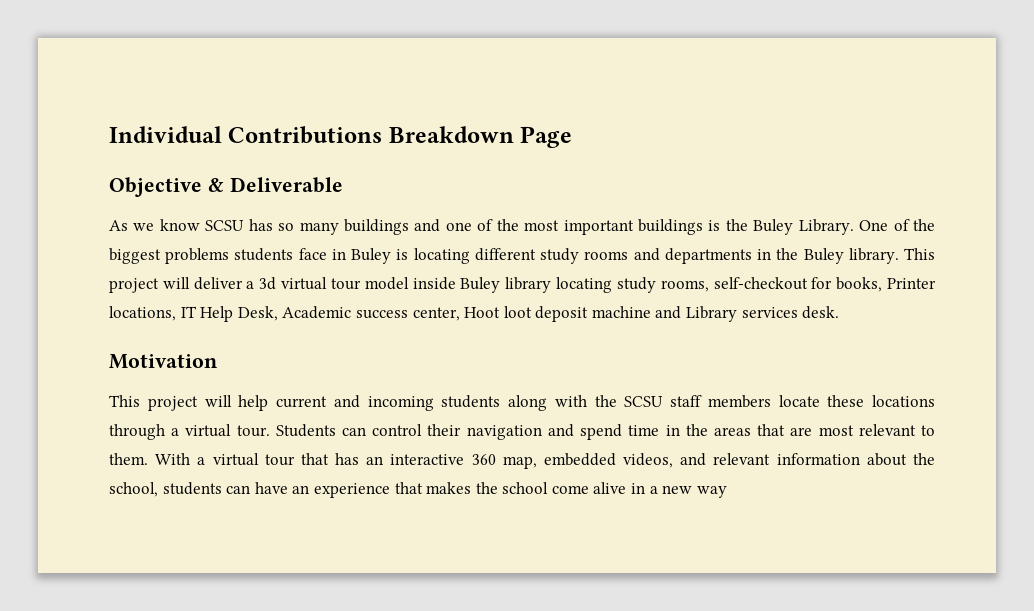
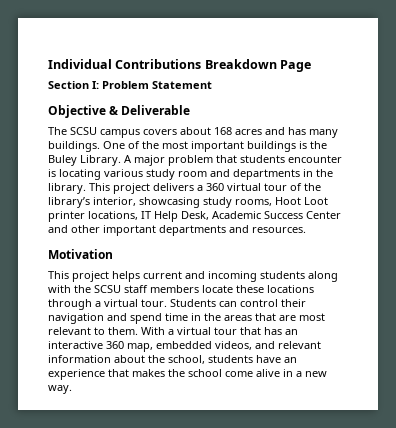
+ Section I: Problem Statement
- As we know SCSU has so many buildings and one of the most important buildings is the Buley Library.
+ The SCSU campus covers about 168 acres and has many buildings. One of the most important buildings is the Buley Library.
- One of the biggest problems students face in Buley is locating different study rooms and departments in the Buley library.
+ A major problem that students encounter is locating various study room and departments in the library.
- This project will deliver a 3d virtual tour model inside Buley library locating study rooms, self-checkout for books, Printer locations, IT Help Desk, Academic success center, Hoot loot deposit machine and Library services desk.
+ This project delivers a 360 virtual tour of the library’s interior, showcasing study rooms, Hoot Loot printer locations, IT Help Desk, Academic Success Center and other important departments and resources.
- This project will help current and incoming students along with the SCSU staff members locate these locations through a virtual tour.
+ This project helps current and incoming students along with the SCSU staff members locate these locations through a virtual tour.
- With a virtual tour that has an interactive 360 map, embedded videos, and relevant information about the school, students can have an experience that makes the school come alive in a new way
+ With a virtual tour that has an interactive 360 map, embedded videos, and relevant information about the school, students have an experience that makes the school come alive in a new way.

